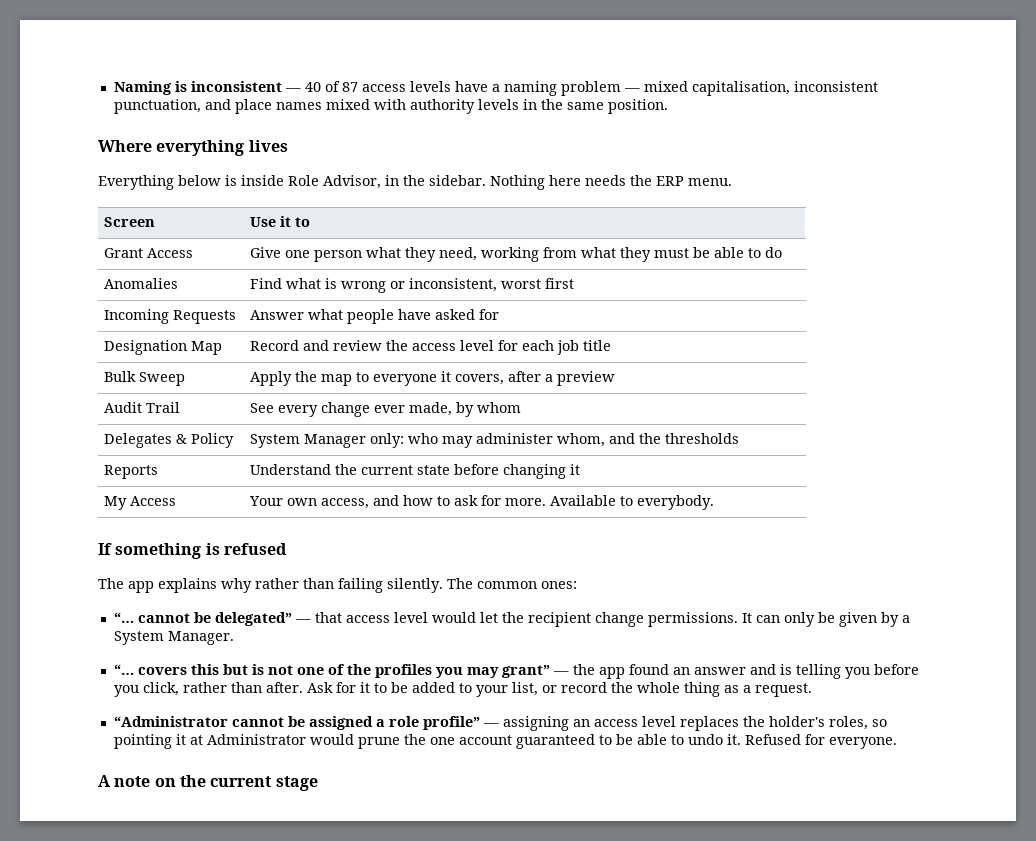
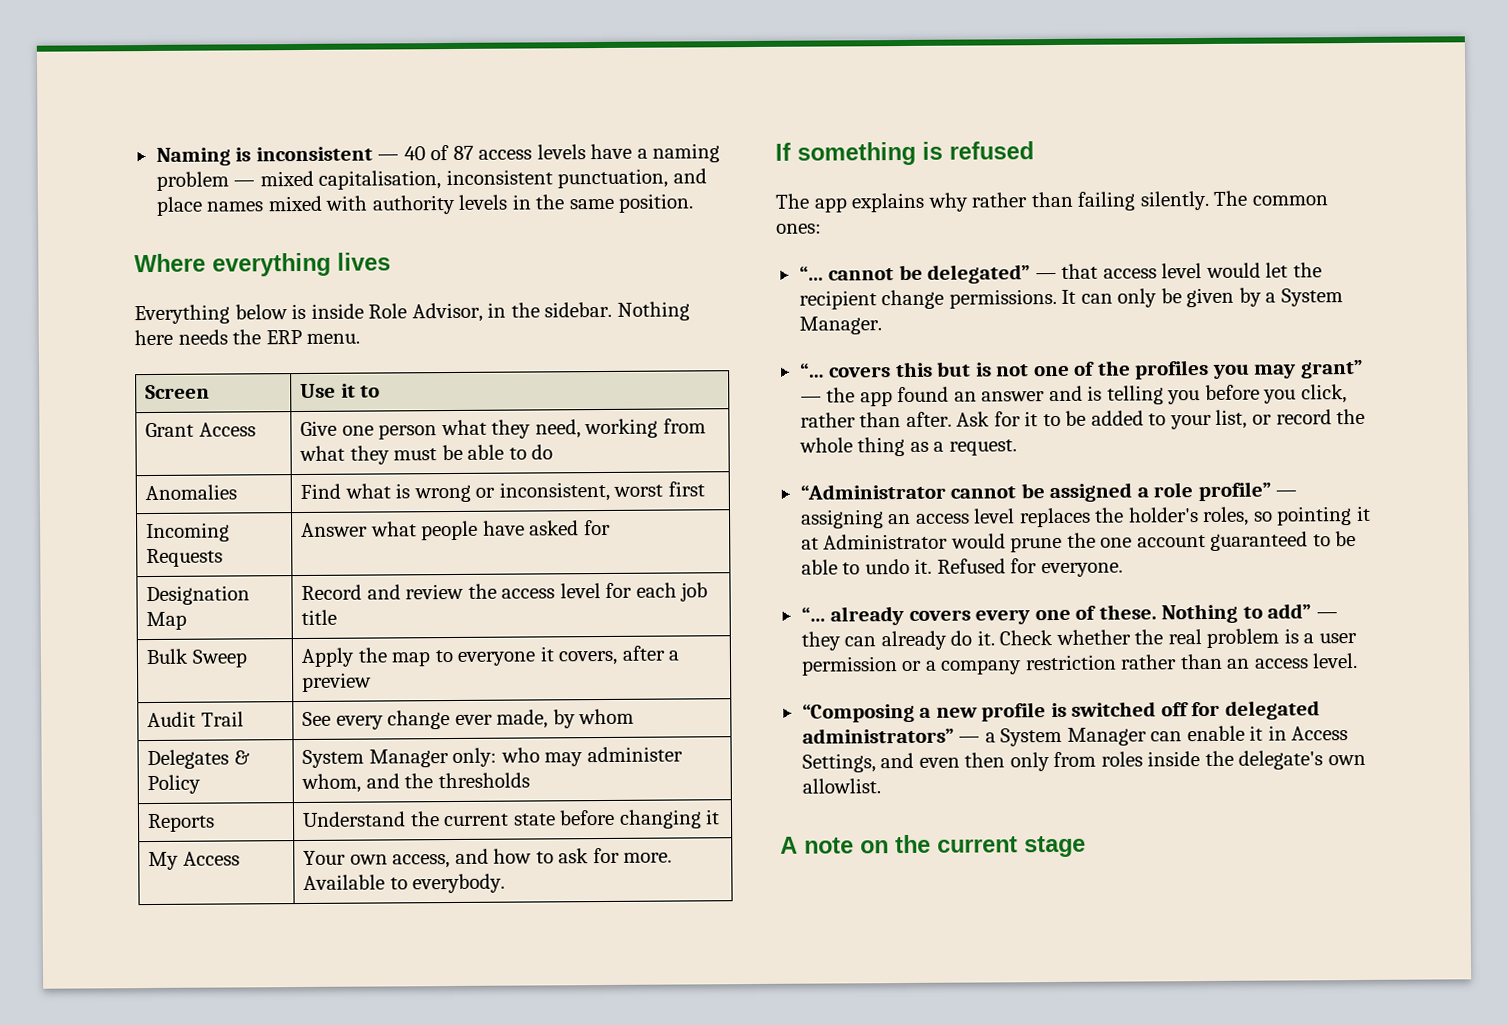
+ “… already covers every one of these. Nothing to add” — they can already do it. Check whether the real problem is a user permission or a company restriction rather than an access level.
+ “Composing a new profile is switched off for delegated administrators” — a System Manager can enable it in Access Settings, and even then only from roles inside the delegate's own allowlist.

